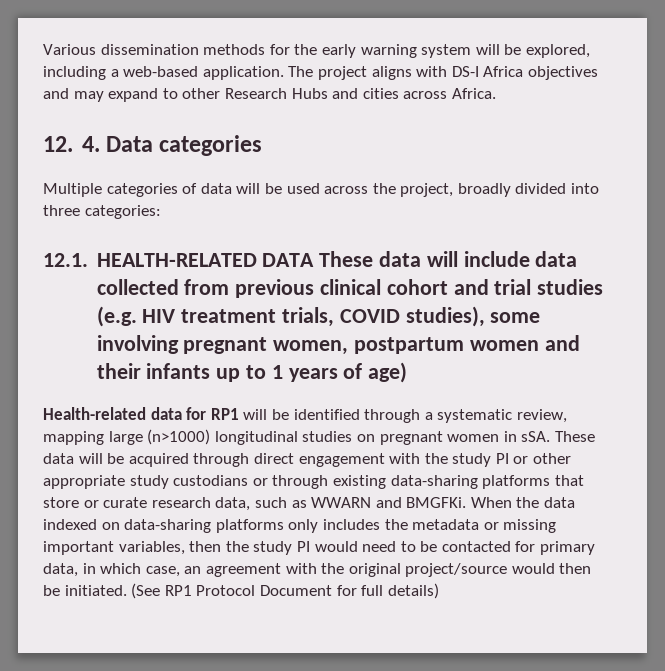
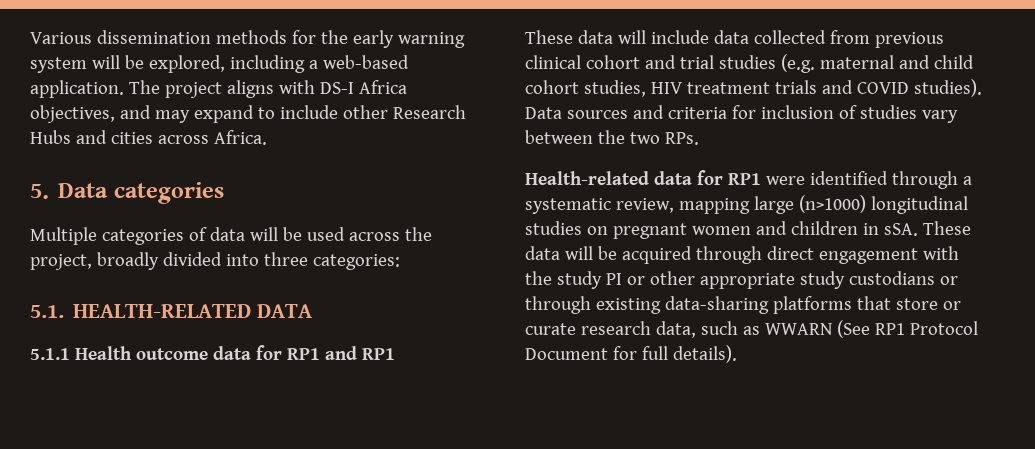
- The project aligns with DS-I Africa objectives and may expand to other Research Hubs and cities across Africa.
+ The project aligns with DS-I Africa objectives, and may expand to include other Research Hubs and cities across Africa.
- 12. 4. Data categories
+ 5. Data categories
- 12.1. HEALTH-RELATED DATA These data will include data collected from previous clinical cohort and trial studies (e.g. HIV treatment trials, COVID studies), some involving pregnant women, postpartum women and their infants up to 1 years of age)
+ 5.1. HEALTH-RELATED DATA
+ 5.1.1 Health outcome data for RP1 and RP1
+ These data will include data collected from previous clinical cohort and trial studies (e.g. maternal and child cohort studies, HIV treatment trials and COVID studies). Data sources and criteria for inclusion of studies vary between the two RPs.
- Health-related data for RP1 will be identified through a systematic review, mapping large (n>1000) longitudinal studies on pregnant women in sSA.
+ Health-related data for RP1 were identified through a systematic review, mapping large (n>1000) longitudinal studies on pregnant women and children in sSA.
- These data will be acquired through direct engagement with the study PI or other appropriate study custodians or through existing data-sharing platforms that store or curate research data, such as WWARN and BMGFKi. When the data indexed on data-sharing platforms only includes the metadata or missing important variables, then the study PI would need to be contacted for primary data, in which case, an agreement with the original project/source would then be initiated. (See RP1 Protocol Document for full details)
+ These data will be acquired through direct engagement with the study PI or other appropriate study custodians or through existing data-sharing platforms that store or curate research data, such as WWARN (See RP1 Protocol Document for full details).

